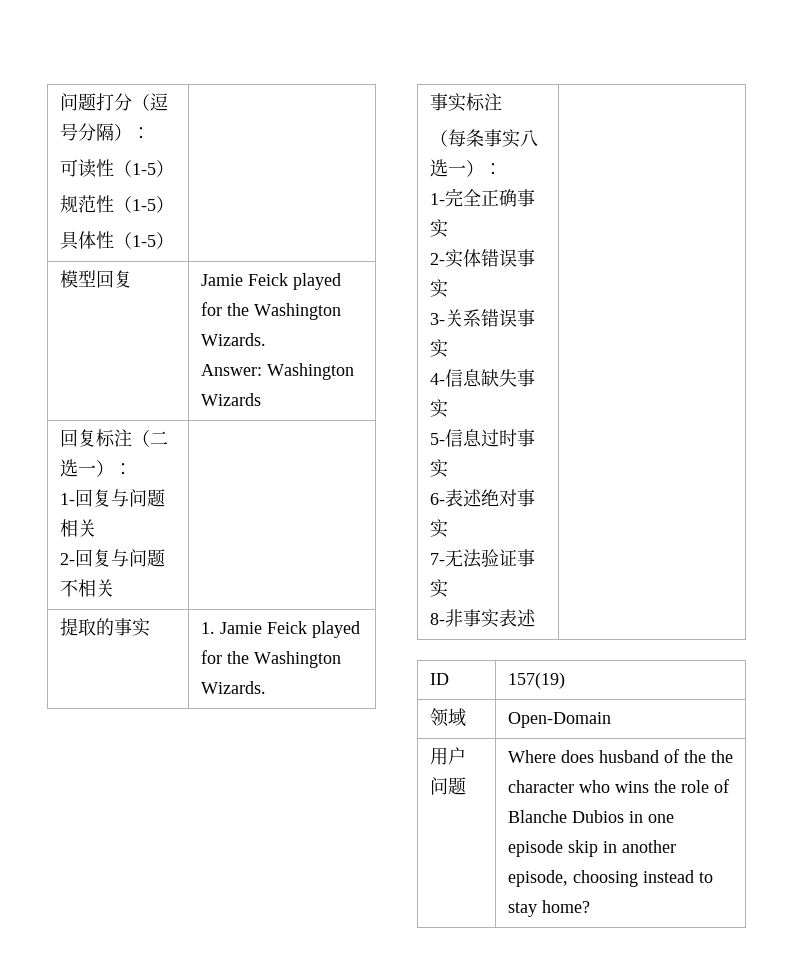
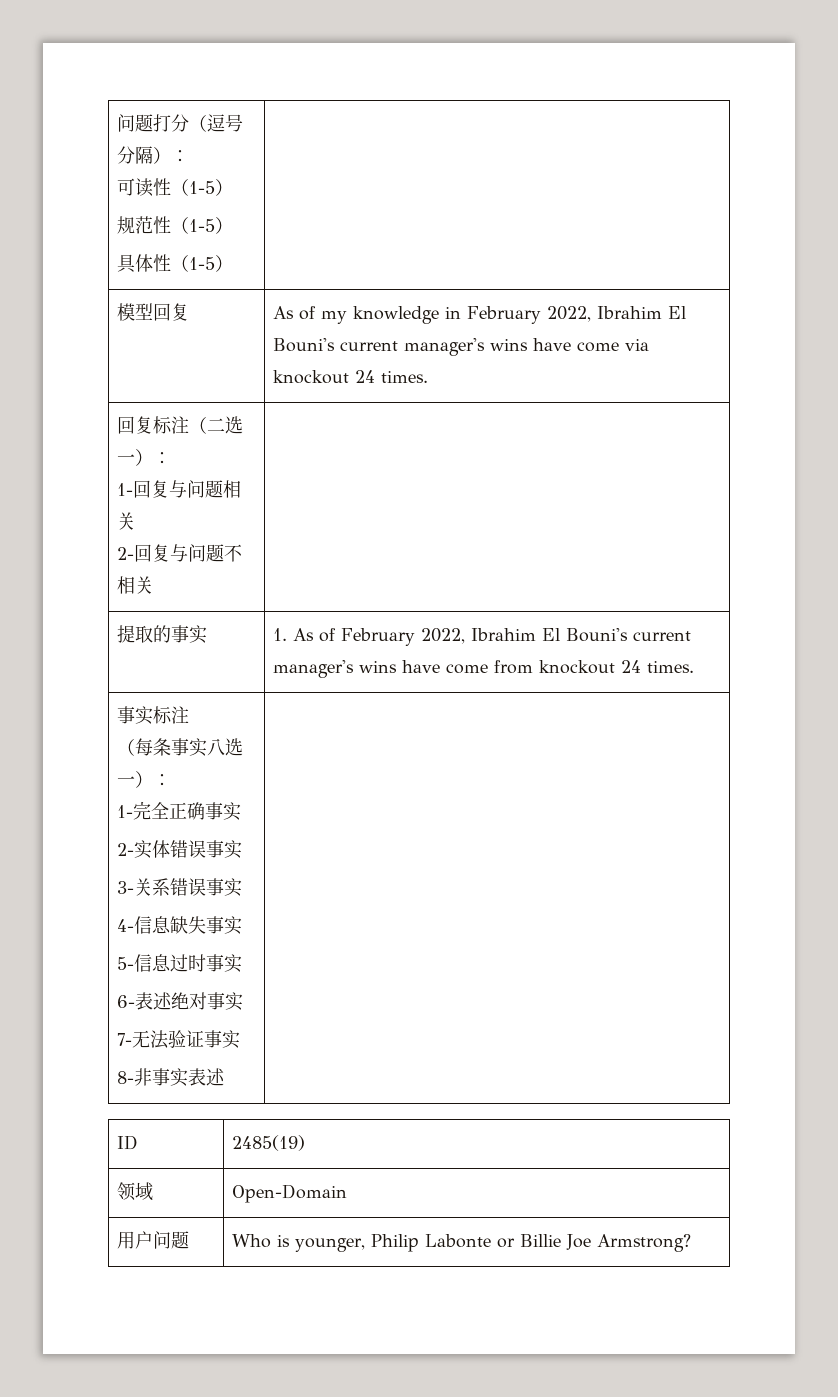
- 模型回复 | Jamie Feick played for the Washington Wizards.
- Answer: Washington Wizards
+ 模型回复 | As of my knowledge in February 2022, Ibrahim El Bouni's current manager's wins have come via knockout 24 times.
- 提取的事实 | 1. Jamie Feick played for the Washington Wizards.
+ 提取的事实 | 1. As of February 2022, Ibrahim El Bouni's current manager's wins have come from knockout 24 times.
- ID | 157(19)
+ ID | 2485(19)
- 用户问题 | Where does husband of the the character who wins the role of Blanche Dubios in one episode skip in another episode, choosing instead to stay home?
+ 用户问题 | Who is younger, Philip Labonte or Billie Joe Armstrong?

